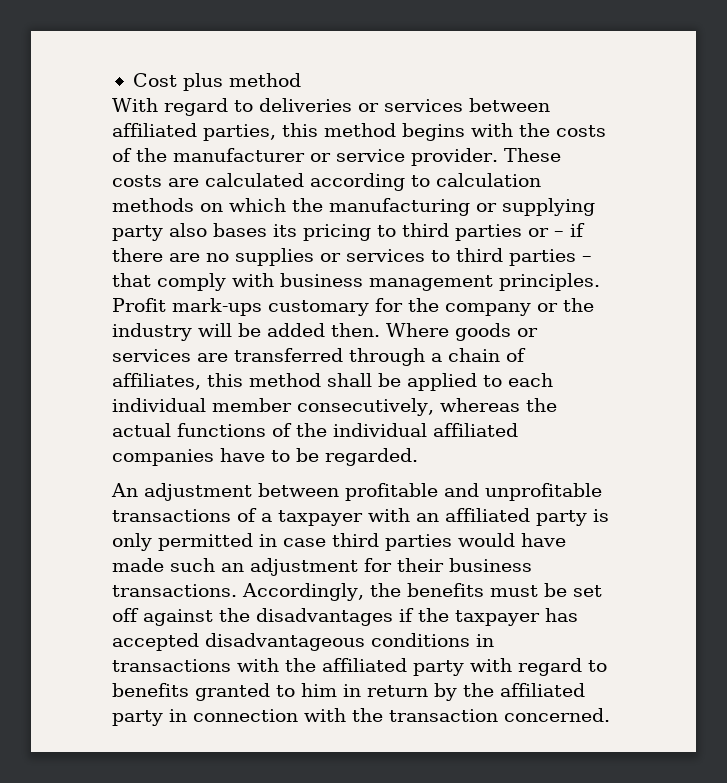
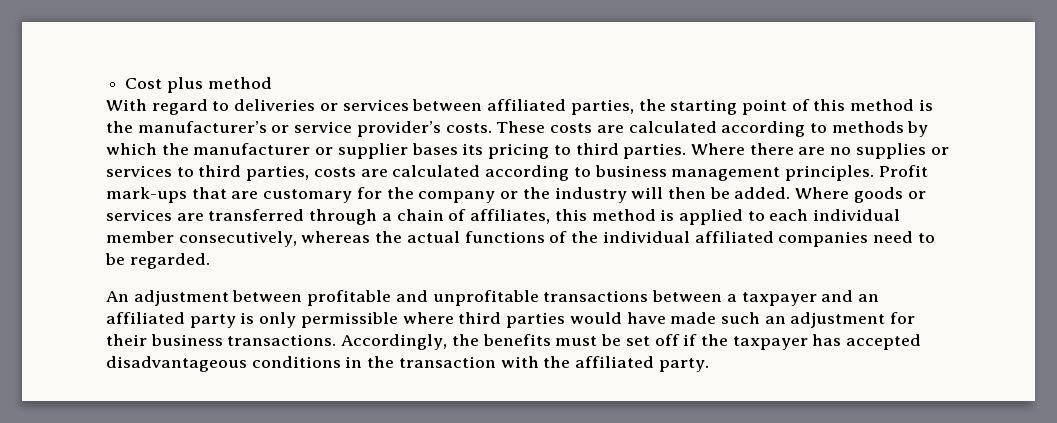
- With regard to deliveries or services between affiliated parties, this method begins with the costs of the manufacturer or service provider.
+ With regard to deliveries or services between affiliated parties, the starting point of this method is the manufacturer’s or service provider’s costs.
- These costs are calculated according to calculation methods on which the manufacturing or supplying party also bases its pricing to third parties or – if there are no supplies or services to third parties – that comply with business management principles.
+ These costs are calculated according to methods by which the manufacturer or supplier bases its pricing to third parties. Where there are no supplies or services to third parties, costs are calculated according to business management principles.
- Profit mark-ups customary for the company or the industry will be added then.
+ Profit mark-ups that are customary for the company or the industry will then be added.
- Where goods or services are transferred through a chain of affiliates, this method shall be applied to each individual member consecutively, whereas the actual functions of the individual affiliated companies have to be regarded.
+ Where goods or services are transferred through a chain of affiliates, this method is applied to each individual member consecutively, whereas the actual functions of the individual affiliated companies need to be regarded.
- An adjustment between profitable and unprofitable transactions of a taxpayer with an affiliated party is only permitted in case third parties would have made such an adjustment for their business transactions.
+ An adjustment between profitable and unprofitable transactions between a taxpayer and an affiliated party is only permissible where third parties would have made such an adjustment for their business transactions.
- Accordingly, the benefits must be set off against the disadvantages if the taxpayer has accepted disadvantageous conditions in transactions with the affiliated party with regard to benefits granted to him in return by the affiliated party in connection with the transaction concerned.
+ Accordingly, the benefits must be set off if the taxpayer has accepted disadvantageous conditions in the transaction with the affiliated party.

